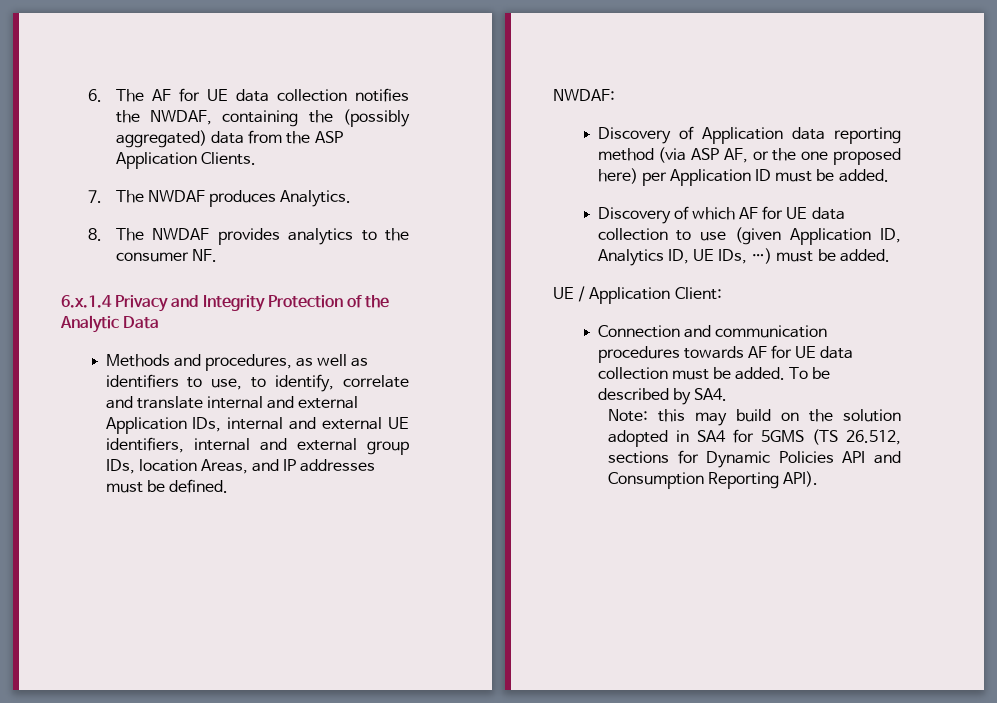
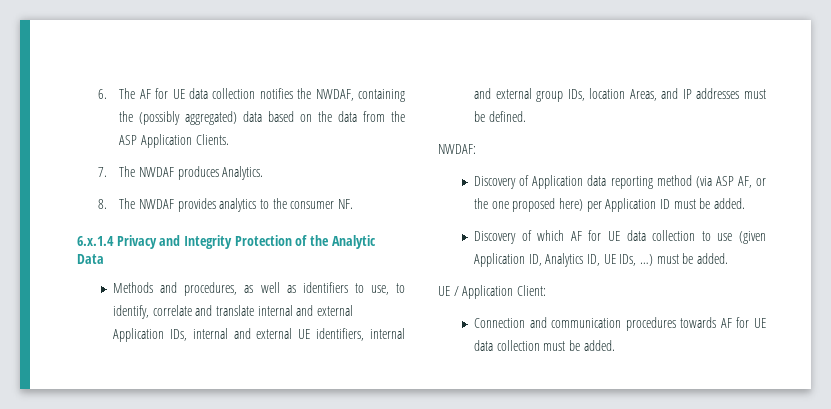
- 6. The AF for UE data collection notifies the NWDAF, containing the (possibly aggregated) data from the ASP Application Clients.
+ 6. The AF for UE data collection notifies the NWDAF, containing the (possibly aggregated) data based on the data from the ASP Application Clients.
- To be described by SA4.
- Note: this may build on the solution adopted in SA4 for 5GMS (TS 26.512, sections for Dynamic Policies API and Consumption Reporting API).

